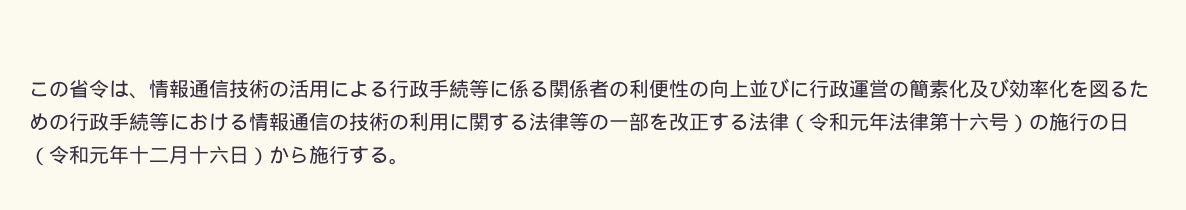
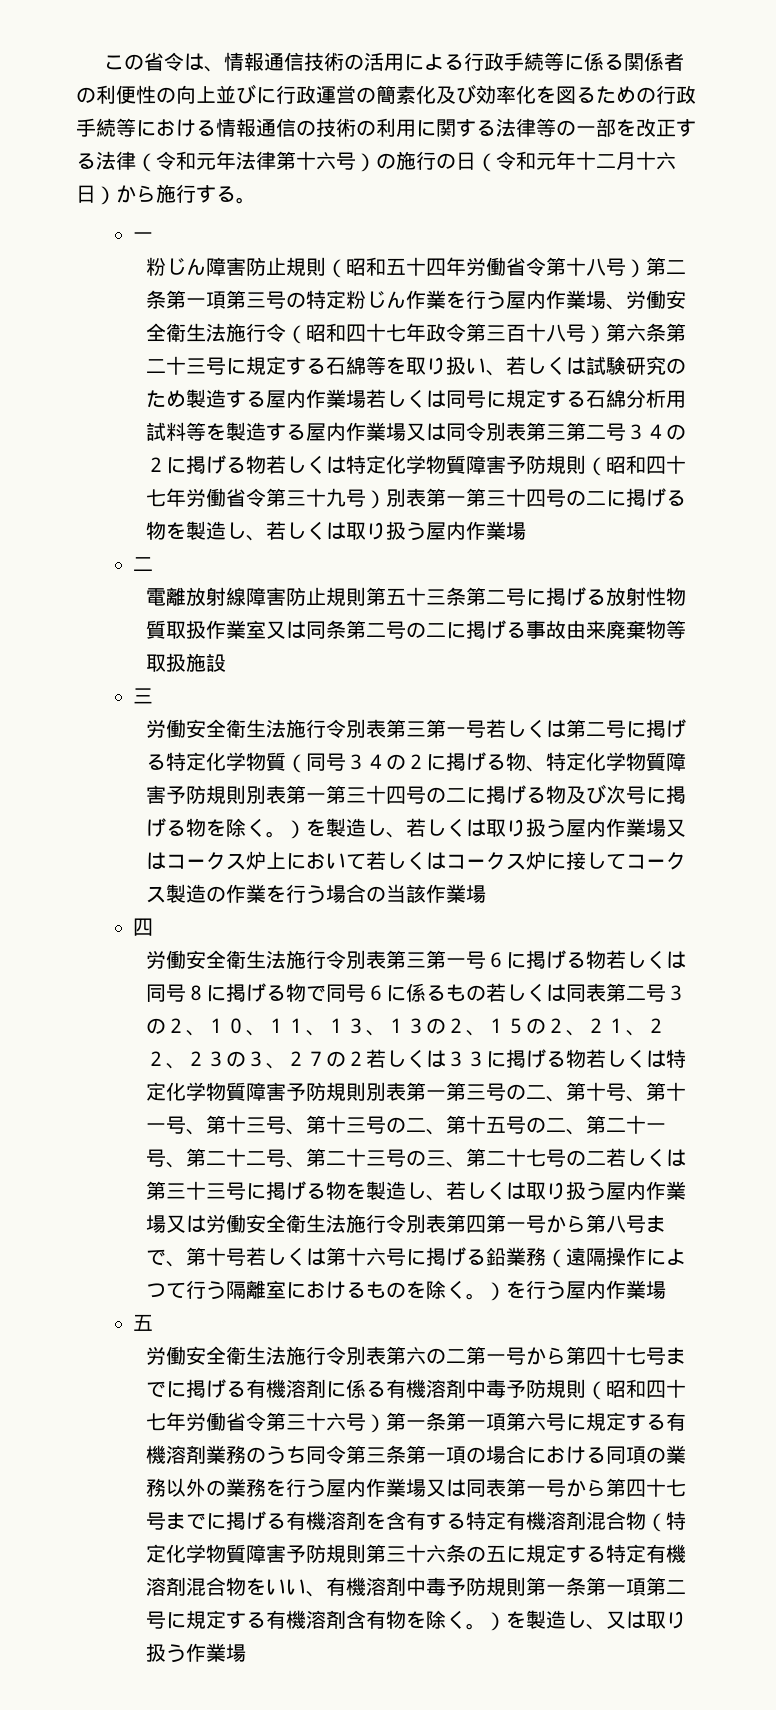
  この省令は、情報通信技術の活用による行政手続等に係る関係者の利便性の向上並びに行政運営の簡素化及び効率化を図るための行政手続等における情報通信の技術の利用に関する法律等の一部を改正する法律（令和元年法律第十六号）の施行の日（令和元年十二月十六日）から施行する。
+ 一
+ 粉じん障害防止規則（昭和五十四年労働省令第十八号）第二条第一項第三号の特定粉じん作業を行う屋内作業場、労働安全衛生法施行令（昭和四十七年政令第三百十八号）第六条第二十三号に規定する石綿等を取り扱い、若しくは試験研究のため製造する屋内作業場若しくは同号に規定する石綿分析用試料等を製造する屋内作業場又は同令別表第三第二号３４の２に掲げる物若しくは特定化学物質障害予防規則（昭和四十七年労働省令第三十九号）別表第一第三十四号の二に掲げる物を製造し、若しくは取り扱う屋内作業場
+ 二
+ 電離放射線障害防止規則第五十三条第二号に掲げる放射性物質取扱作業室又は同条第二号の二に掲げる事故由来廃棄物等取扱施設
+ 三
+ 労働安全衛生法施行令別表第三第一号若しくは第二号に掲げる特定化学物質（同号３４の２に掲げる物、特定化学物質障害予防規則別表第一第三十四号の二に掲げる物及び次号に掲げる物を除く。）を製造し、若しくは取り扱う屋内作業場又はコークス炉上において若しくはコークス炉に接してコークス製造の作業を行う場合の当該作業場
+ 四
+ 労働安全衛生法施行令別表第三第一号６に掲げる物若しくは同号８に掲げる物で同号６に係るもの若しくは同表第二号３の２、１０、１１、１３、１３の２、１５の２、２１、２２、２３の３、２７の２若しくは３３に掲げる物若しくは特定化学物質障害予防規則別表第一第三号の二、第十号、第十一号、第十三号、第十三号の二、第十五号の二、第二十一号、第二十二号、第二十三号の三、第二十七号の二若しくは第三十三号に掲げる物を製造し、若しくは取り扱う屋内作業場又は労働安全衛生法施行令別表第四第一号から第八号まで、第十号若しくは第十六号に掲げる鉛業務（遠隔操作によつて行う隔離室におけるものを除く。）を行う屋内作業場
+ 五
+ 労働安全衛生法施行令別表第六の二第一号から第四十七号までに掲げる有機溶剤に係る有機溶剤中毒予防規則（昭和四十七年労働省令第三十六号）第一条第一項第六号に規定する有機溶剤業務のうち同令第三条第一項の場合における同項の業務以外の業務を行う屋内作業場又は同表第一号から第四十七号までに掲げる有機溶剤を含有する特定有機溶剤混合物（特定化学物質障害予防規則第三十六条の五に規定する特定有機溶剤混合物をいい、有機溶剤中毒予防規則第一条第一項第二号に規定する有機溶剤含有物を除く。）を製造し、又は取り扱う作業場

